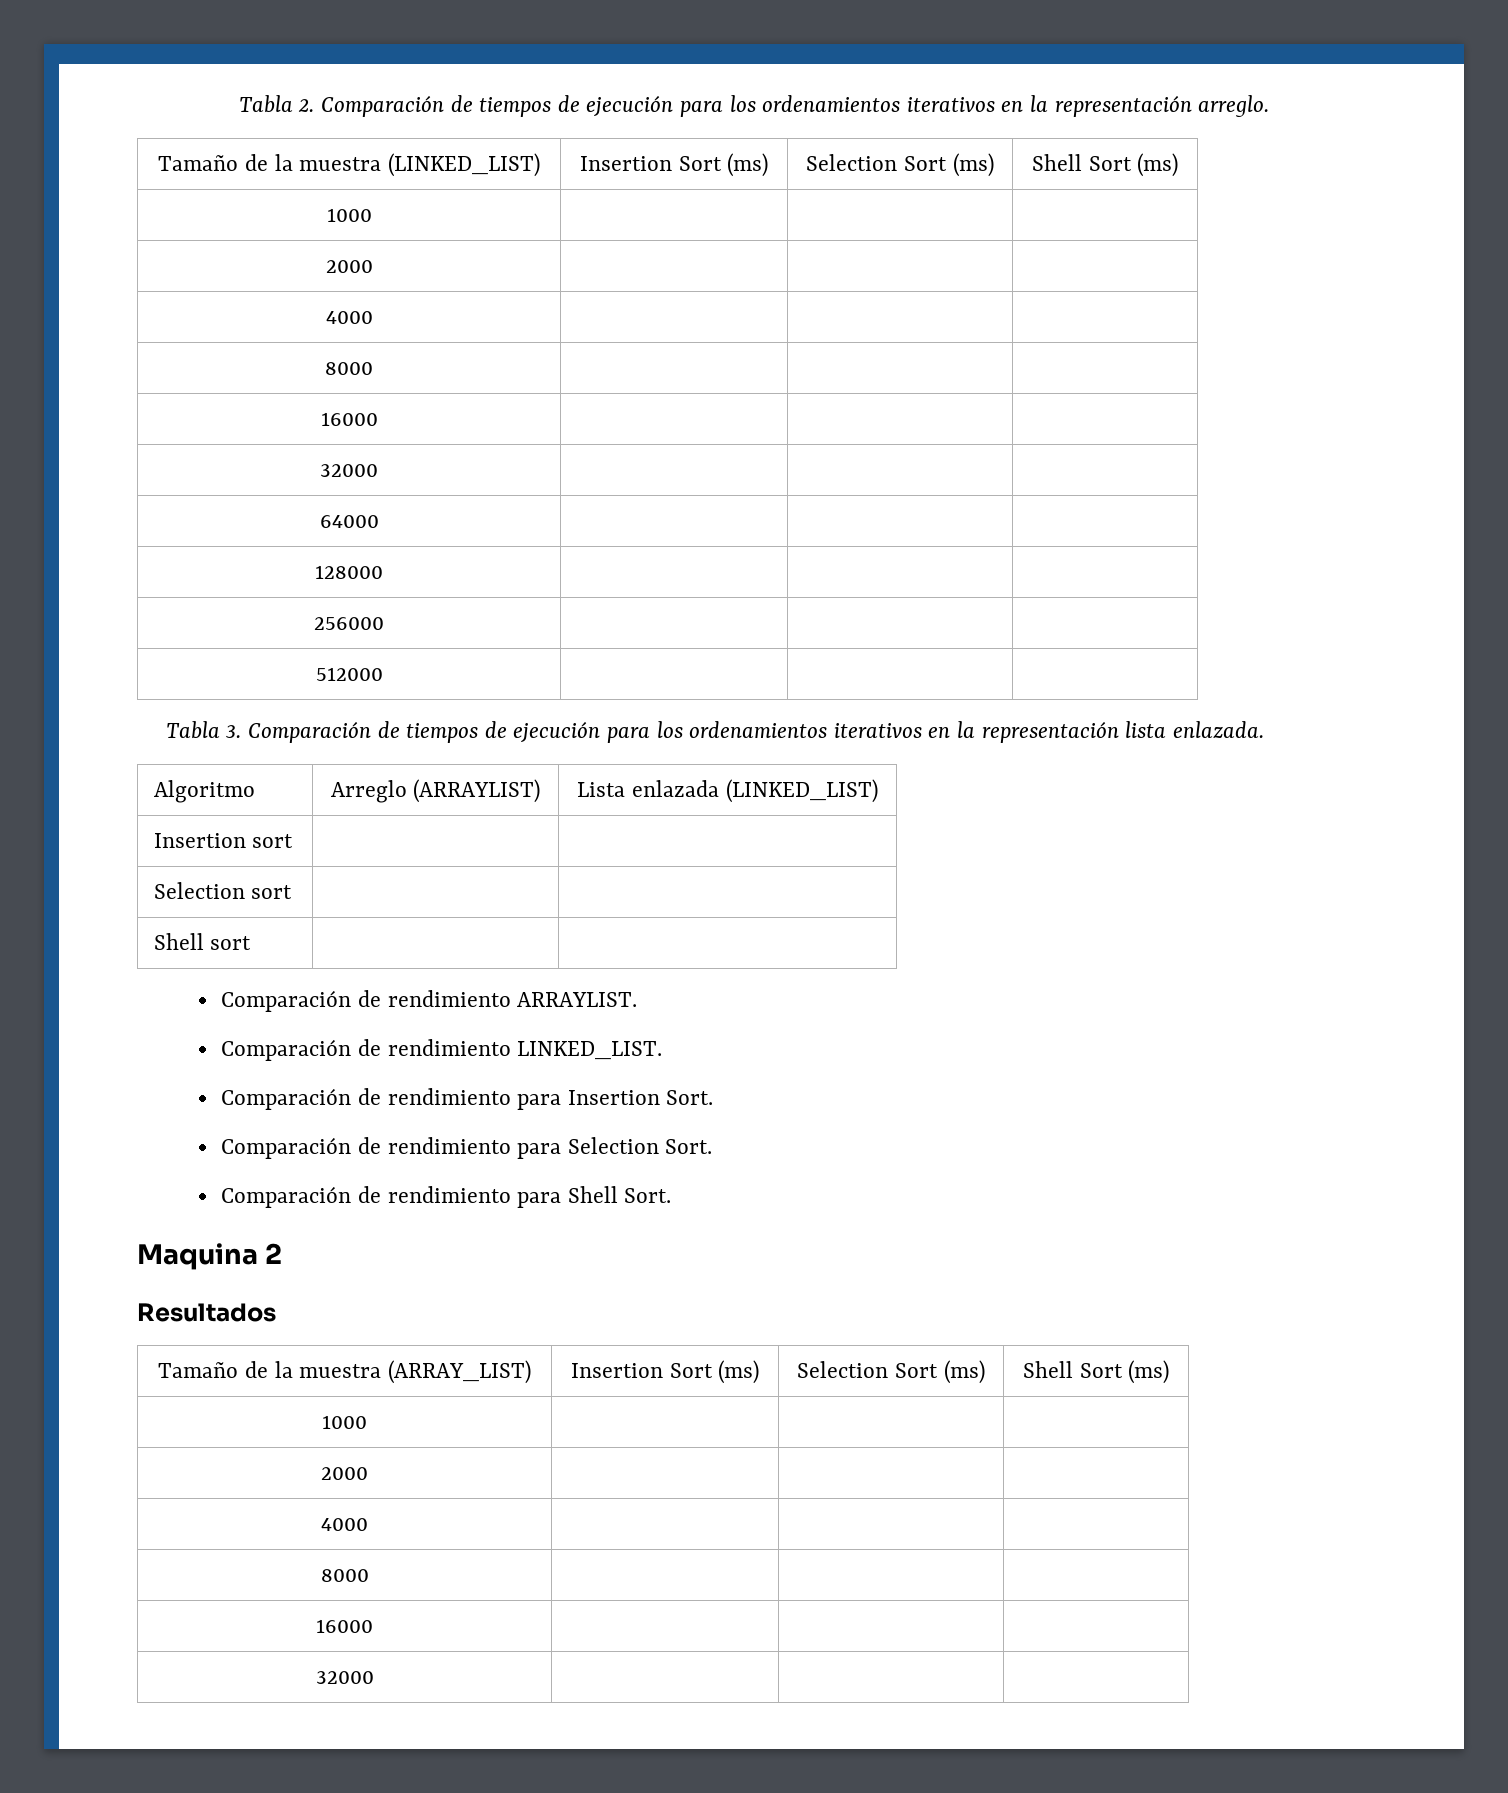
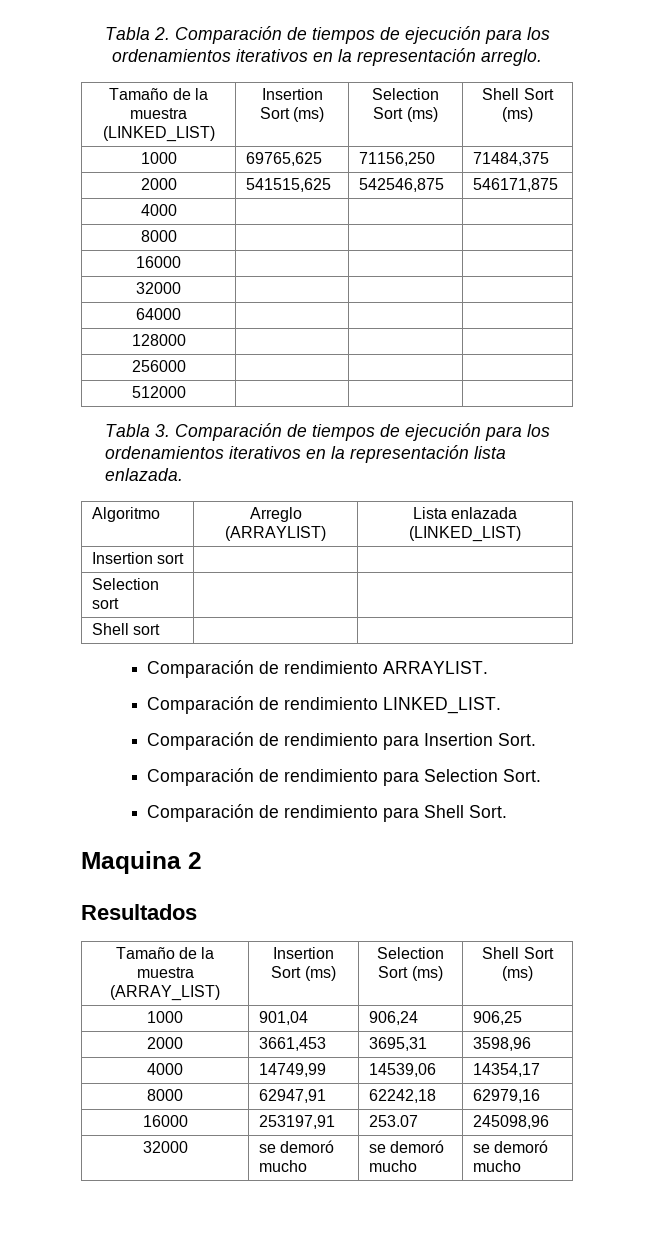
  Tamaño de la muestra (LINKED_LIST) | Insertion Sort (ms) | Selection Sort (ms) | Shell Sort (ms)
- 1000 | | |
- 2000 | | |
+ 1000 | 69765,625 | 71156,250 | 71484,375
+ 2000 | 541515,625 | 542546,875 | 546171,875
  Tamaño de la muestra (ARRAY_LIST) | Insertion Sort (ms) | Selection Sort (ms) | Shell Sort (ms)
- 1000 | | |
- 2000 | | |
- 4000 | | |
- 8000 | | |
- 16000 | | |
- 32000 | | |
+ 1000 | 901,04 | 906,24 | 906,25
+ 2000 | 3661,453 | 3695,31 | 3598,96
+ 4000 | 14749,99 | 14539,06 | 14354,17
+ 8000 | 62947,91 | 62242,18 | 62979,16
+ 16000 | 253197,91 | 253.07 | 245098,96
+ 32000 | se demoró mucho | se demoró mucho | se demoró mucho

